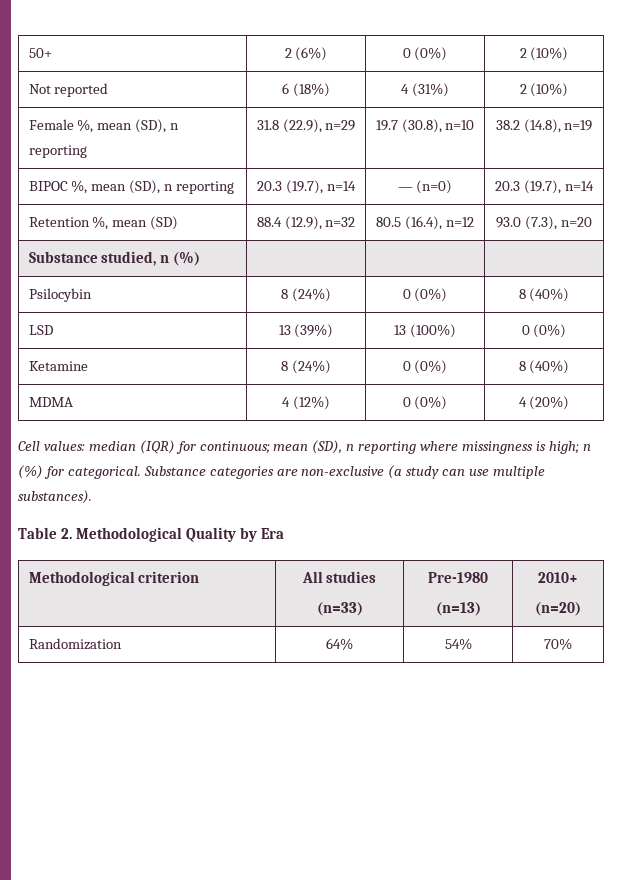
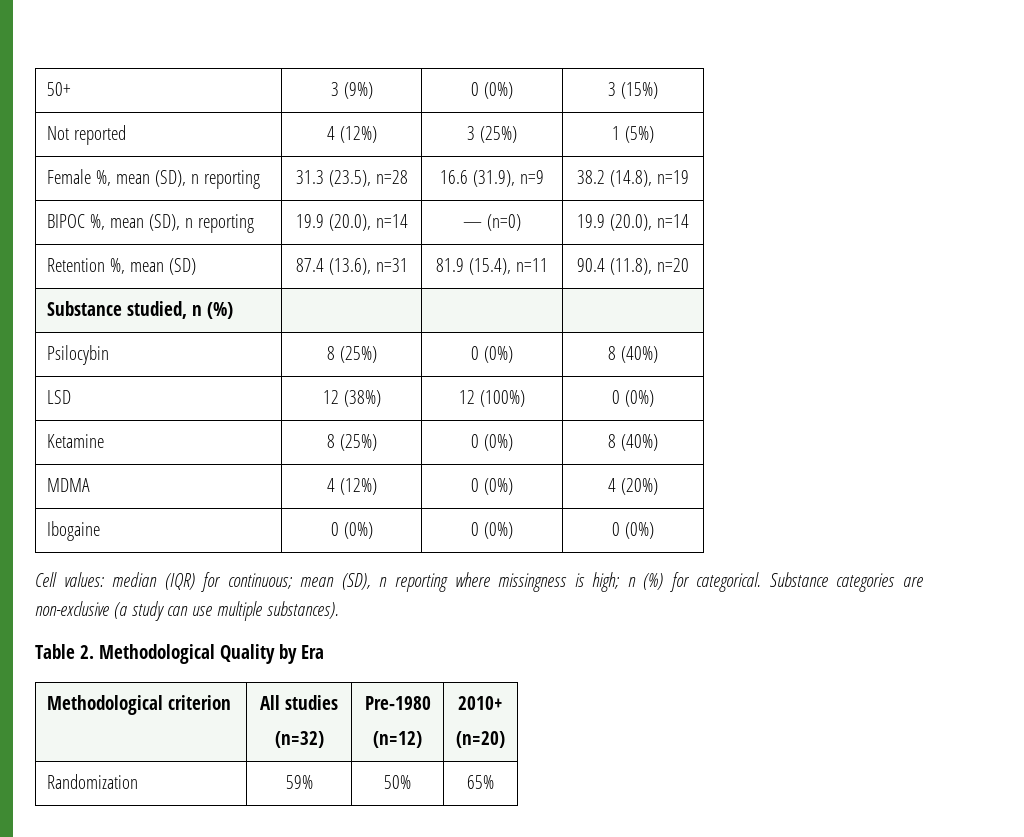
- 50+ | 2 (6%) | 0 (0%) | 2 (10%)
+ 50+ | 3 (9%) | 0 (0%) | 3 (15%)
- Not reported | 6 (18%) | 4 (31%) | 2 (10%)
+ Not reported | 4 (12%) | 3 (25%) | 1 (5%)
- Female %, mean (SD), n reporting | 31.8 (22.9), n=29 | 19.7 (30.8), n=10 | 38.2 (14.8), n=19
+ Female %, mean (SD), n reporting | 31.3 (23.5), n=28 | 16.6 (31.9), n=9 | 38.2 (14.8), n=19
- BIPOC %, mean (SD), n reporting | 20.3 (19.7), n=14 | — (n=0) | 20.3 (19.7), n=14
+ BIPOC %, mean (SD), n reporting | 19.9 (20.0), n=14 | — (n=0) | 19.9 (20.0), n=14
- Retention %, mean (SD) | 88.4 (12.9), n=32 | 80.5 (16.4), n=12 | 93.0 (7.3), n=20
+ Retention %, mean (SD) | 87.4 (13.6), n=31 | 81.9 (15.4), n=11 | 90.4 (11.8), n=20
- Psilocybin | 8 (24%) | 0 (0%) | 8 (40%)
+ Psilocybin | 8 (25%) | 0 (0%) | 8 (40%)
- LSD | 13 (39%) | 13 (100%) | 0 (0%)
+ LSD | 12 (38%) | 12 (100%) | 0 (0%)
- Ketamine | 8 (24%) | 0 (0%) | 8 (40%)
+ Ketamine | 8 (25%) | 0 (0%) | 8 (40%)
+ Ibogaine | 0 (0%) | 0 (0%) | 0 (0%)
  Methodological criterion | All studies
- (n=33) | Pre-1980
- (n=13) | 2010+
+ (n=32) | Pre-1980
+ (n=12) | 2010+
- Randomization | 64% | 54% | 70%
+ Randomization | 59% | 50% | 65%

